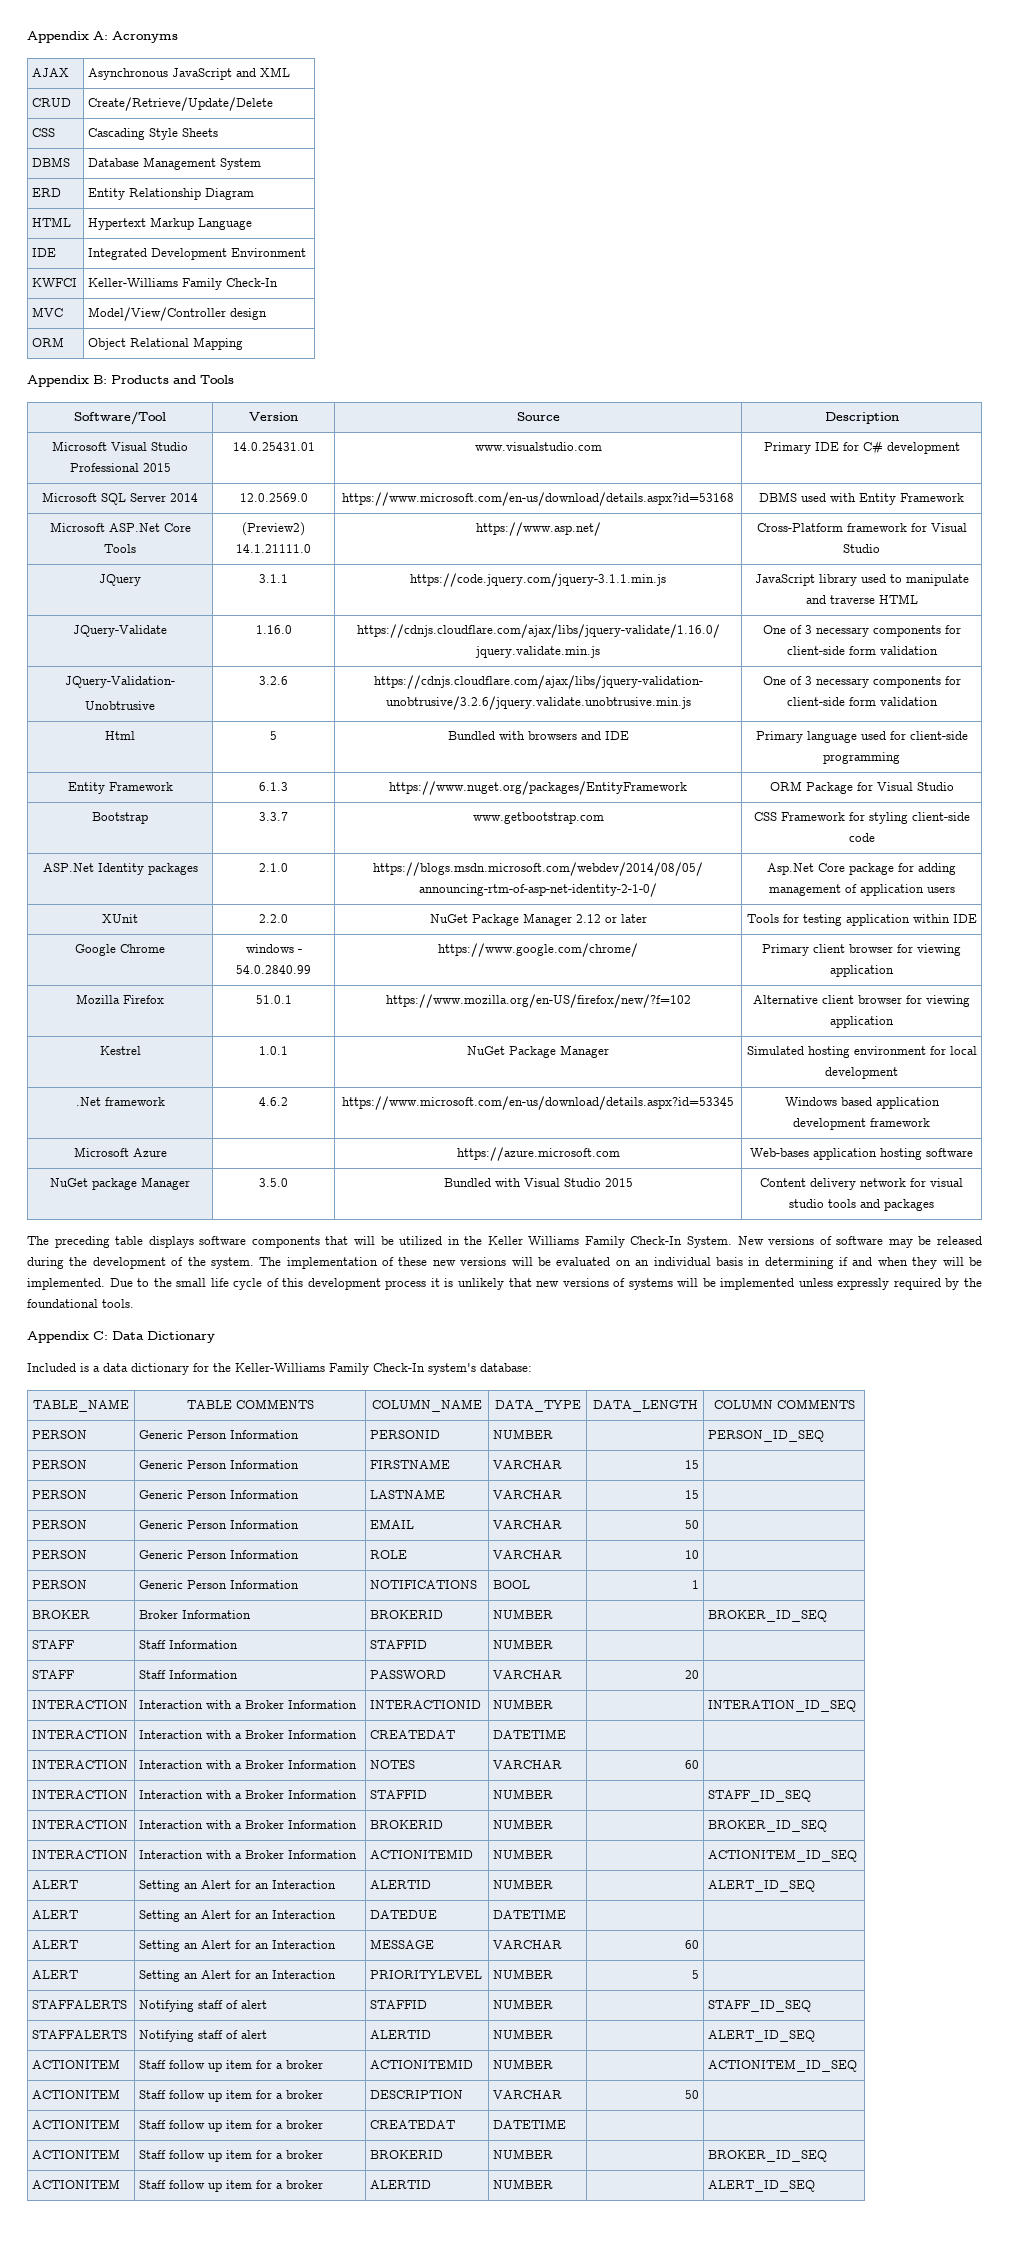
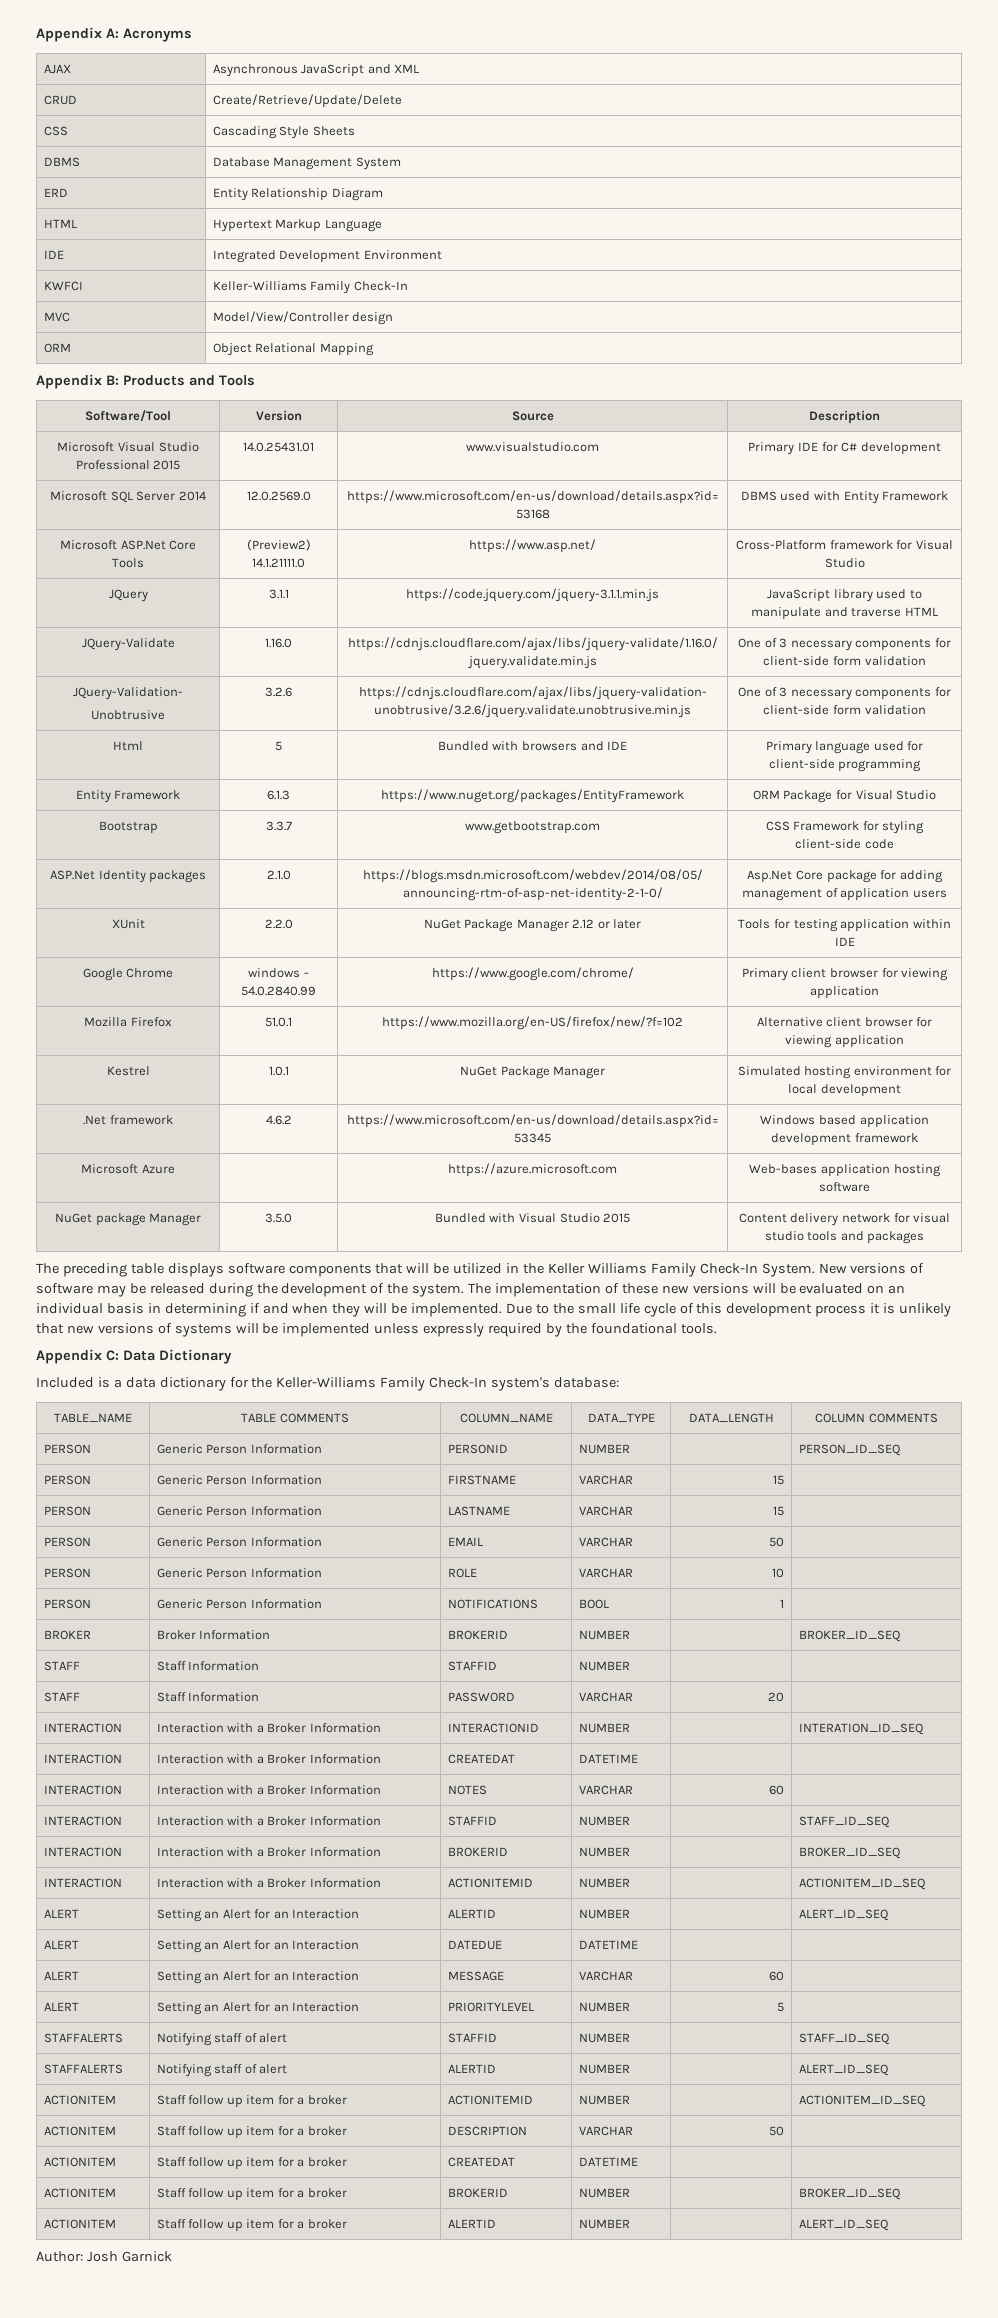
+ Author: Josh Garnick

